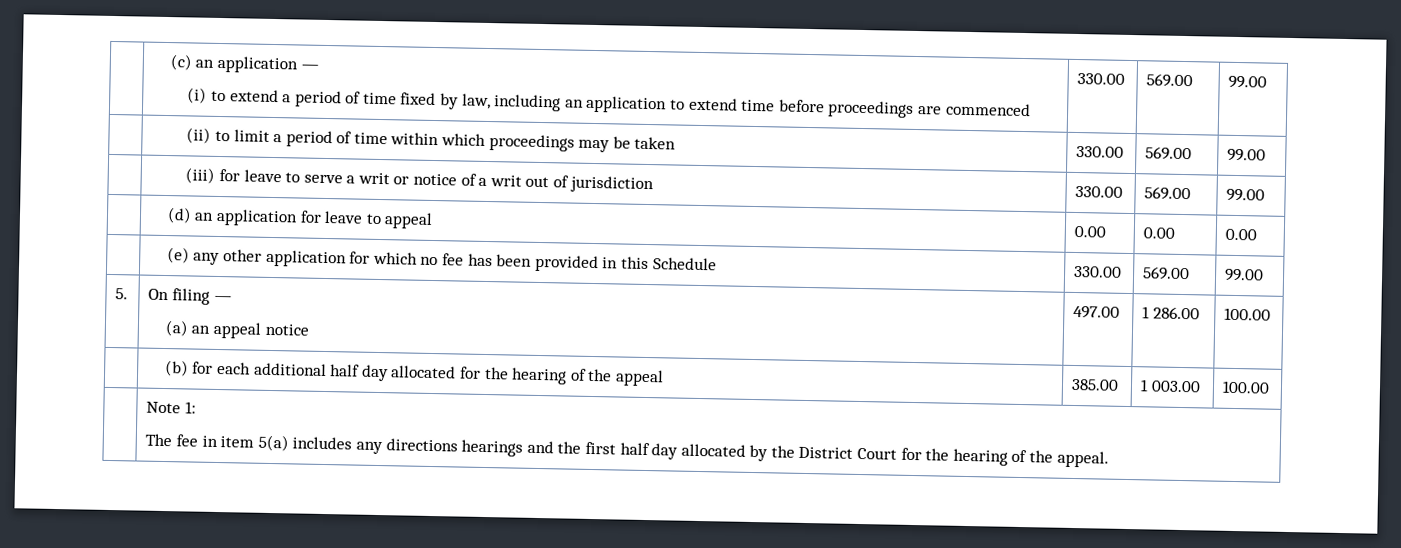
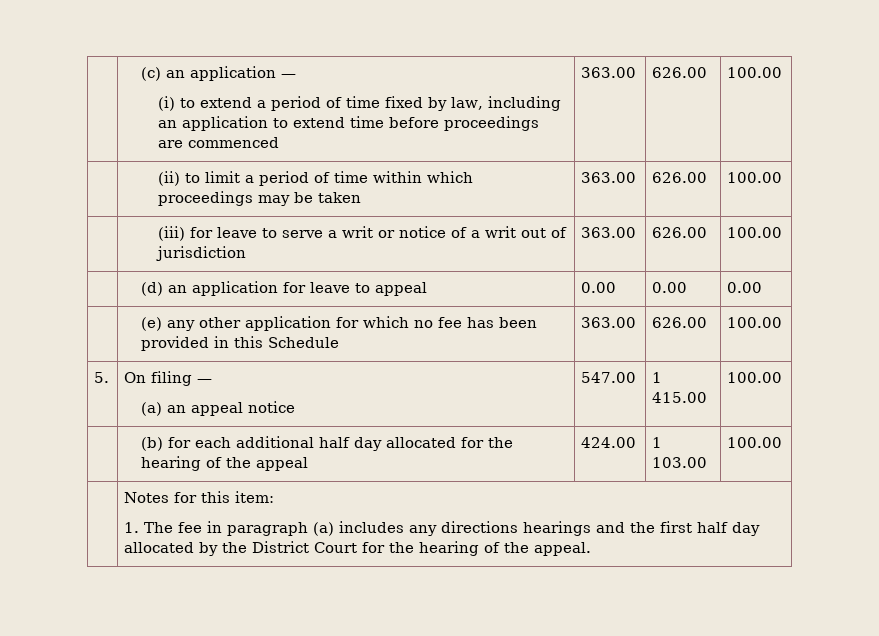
  | (c) an application —
- (i) to extend a period of time fixed by law, including an application to extend time before proceedings are commenced | 330.00 | 569.00 | 99.00
+ (i) to extend a period of time fixed by law, including an application to extend time before proceedings are commenced | 363.00 | 626.00 | 100.00
- | (ii) to limit a period of time within which proceedings may be taken | 330.00 | 569.00 | 99.00
+ | (ii) to limit a period of time within which proceedings may be taken | 363.00 | 626.00 | 100.00
- | (iii) for leave to serve a writ or notice of a writ out of jurisdiction | 330.00 | 569.00 | 99.00
+ | (iii) for leave to serve a writ or notice of a writ out of jurisdiction | 363.00 | 626.00 | 100.00
- | (e) any other application for which no fee has been provided in this Schedule | 330.00 | 569.00 | 99.00
+ | (e) any other application for which no fee has been provided in this Schedule | 363.00 | 626.00 | 100.00
  5. | On filing —
- (a) an appeal notice | 497.00 | 1 286.00 | 100.00
+ (a) an appeal notice | 547.00 | 1 415.00 | 100.00
- | (b) for each additional half day allocated for the hearing of the appeal | 385.00 | 1 003.00 | 100.00
- | Note 1:
- The fee in item 5(a) includes any directions hearings and the first half day allocated by the District Court for the hearing of the appeal.
+ | (b) for each additional half day allocated for the hearing of the appeal | 424.00 | 1 103.00 | 100.00
+ | Notes for this item:
+ 1. The fee in paragraph (a) includes any directions hearings and the first half day allocated by the District Court for the hearing of the appeal.

